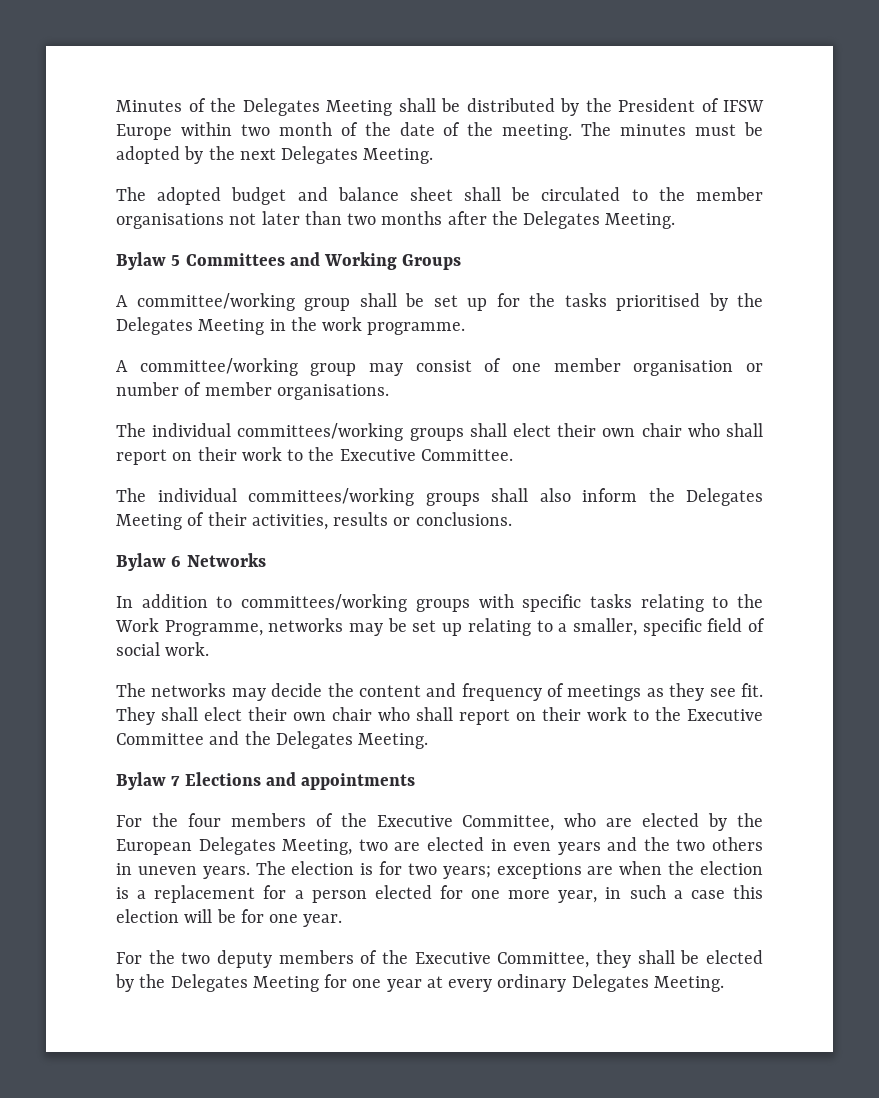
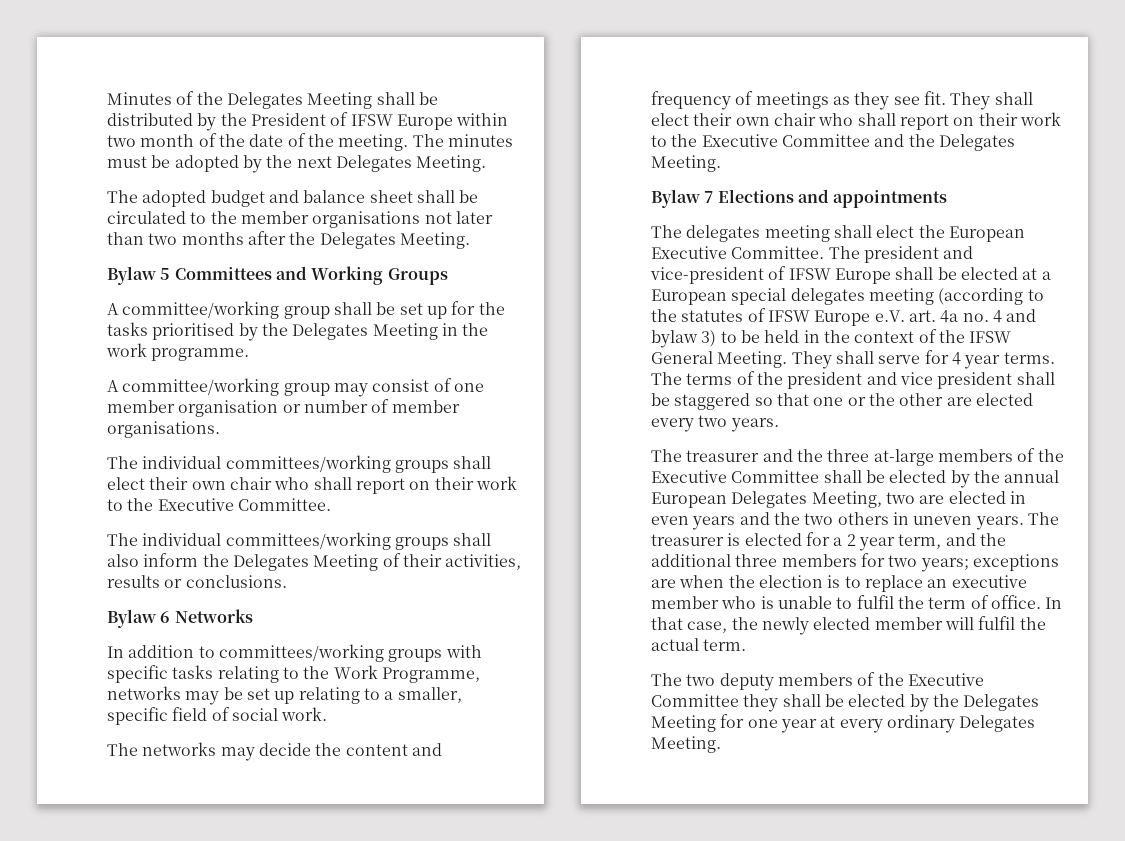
- For the four members of the Executive Committee, who are elected by the European Delegates Meeting, two are elected in even years and the two others in uneven years.
+ The delegates meeting shall elect the European Executive Committee. The president and vice-president of IFSW Europe shall be elected at a European special delegates meeting (according to the statutes of IFSW Europe e.V. art. 4a no. 4 and bylaw 3) to be held in the context of the IFSW General Meeting. They shall serve for 4 year terms. The terms of the president and vice president shall be staggered so that one or the other are elected every two years.
+ The treasurer and the three at-large members of the Executive Committee shall be elected by the annual European Delegates Meeting, two are elected in even years and the two others in uneven years.
- The election is for two years; exceptions are when the election is a replacement for a person elected for one more year, in such a case this election will be for one year.
- For the two deputy members of the Executive Committee, they shall be elected by the Delegates Meeting for one year at every ordinary Delegates Meeting.
+ The treasurer is elected for a 2 year term, and the additional three members for two years; exceptions are when the election is to replace an executive member who is unable to fulfil the term of office. In that case, the newly elected member will fulfil the actual term.
+ The two deputy members of the Executive Committee they shall be elected by the Delegates Meeting for one year at every ordinary Delegates Meeting.

